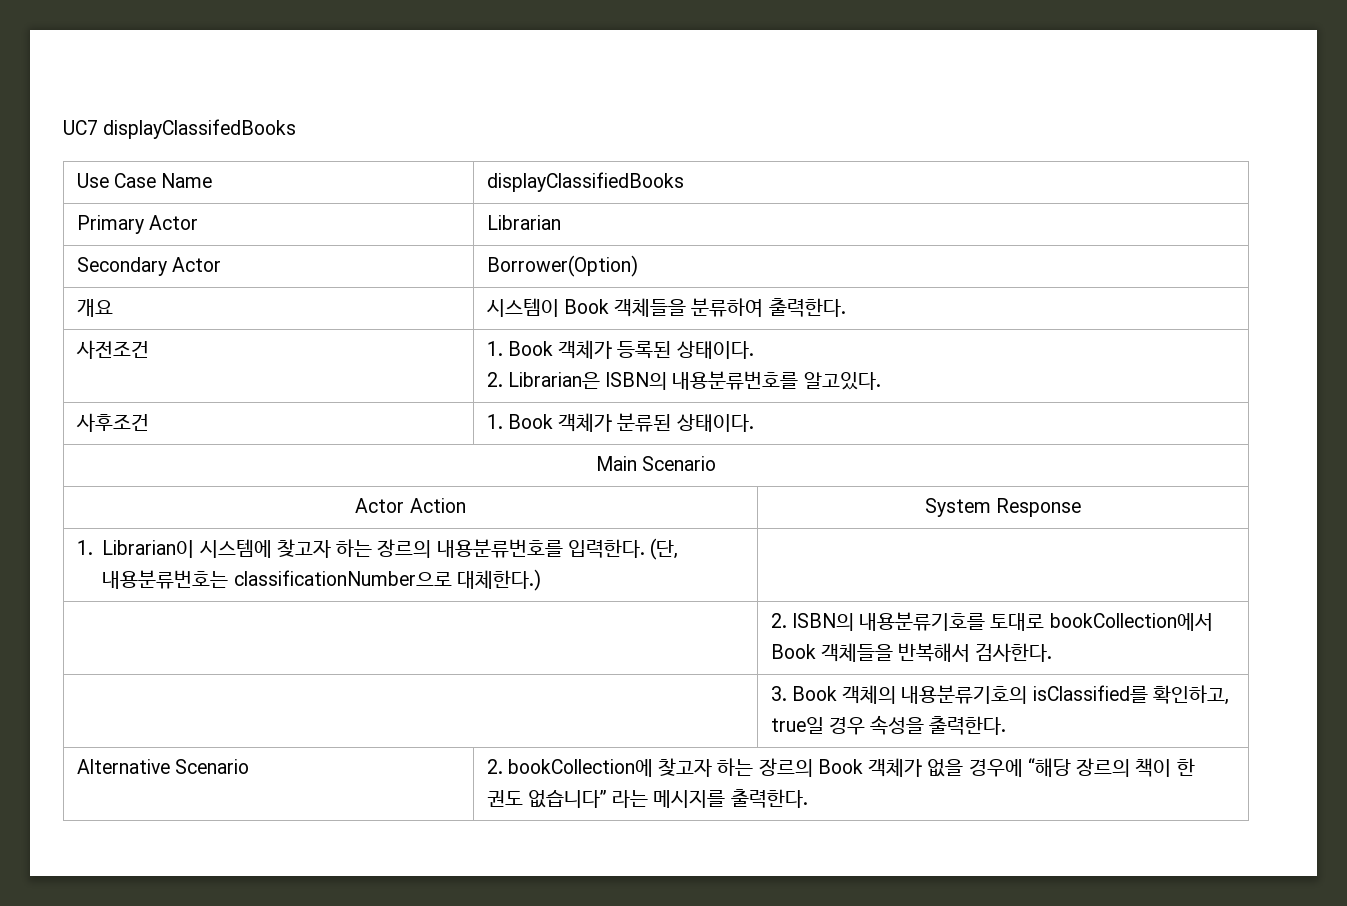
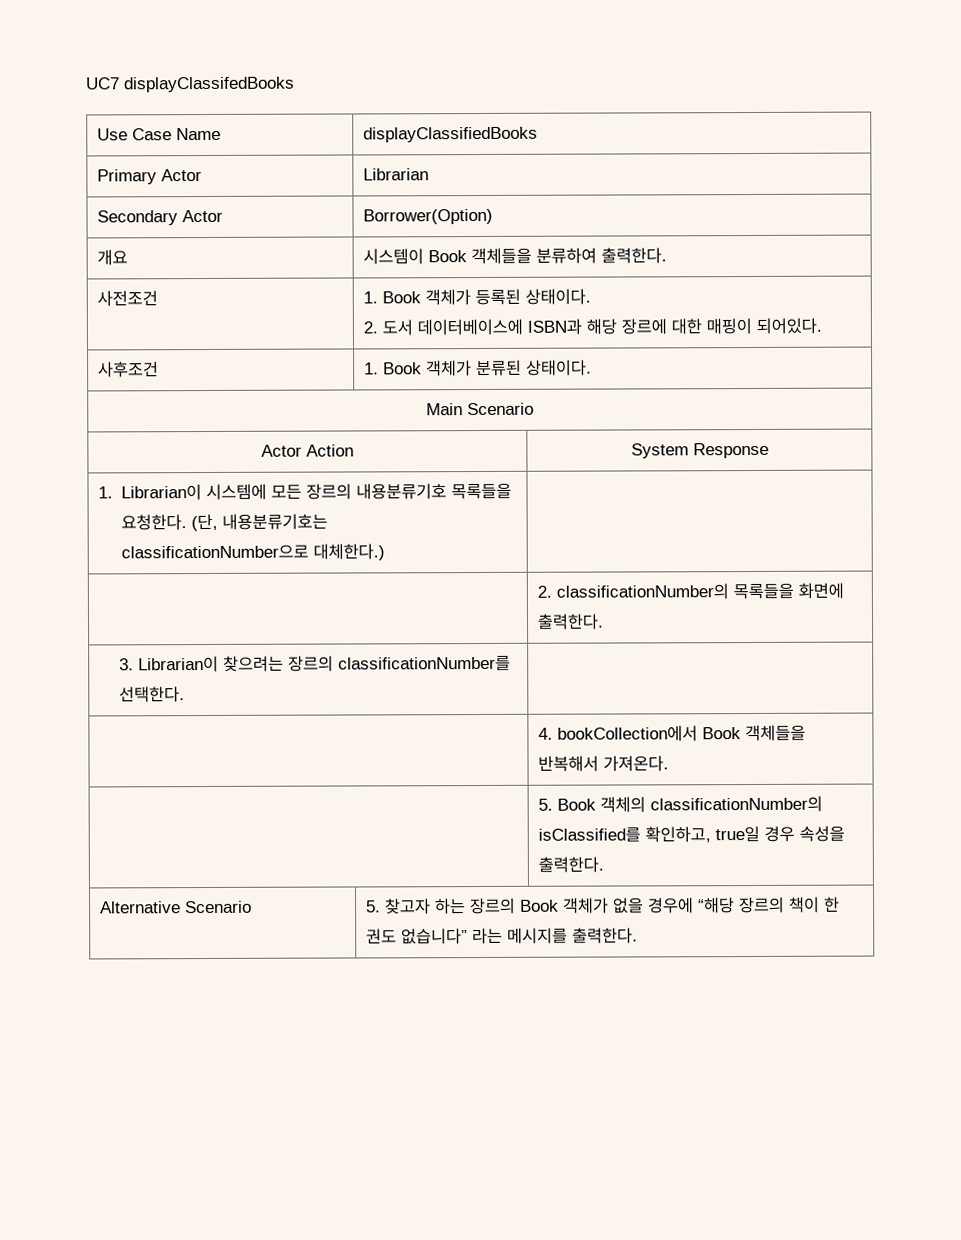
  사전조건 | 1. Book 객체가 등록된 상태이다.
- 2. Librarian은 ISBN의 내용분류번호를 알고있다.
+ 2. 도서 데이터베이스에 ISBN과 해당 장르에 대한 매핑이 되어있다.
- 1. Librarian이 시스템에 찾고자 하는 장르의 내용분류번호를 입력한다. (단, 내용분류번호는 classificationNumber으로 대체한다.) |
- | 2. ISBN의 내용분류기호를 토대로 bookCollection에서 Book 객체들을 반복해서 검사한다.
- | 3. Book 객체의 내용분류기호의 isClassified를 확인하고, true일 경우 속성을 출력한다.
+ 1. Librarian이 시스템에 모든 장르의 내용분류기호 목록들을 요청한다. (단, 내용분류기호는 classificationNumber으로 대체한다.) |
+ | 2. classificationNumber의 목록들을 화면에 출력한다.
+ 3. Librarian이 찾으려는 장르의 classificationNumber를 선택한다. |
+ | 4. bookCollection에서 Book 객체들을 반복해서 가져온다.
+ | 5. Book 객체의 classificationNumber의 isClassified를 확인하고, true일 경우 속성을 출력한다.
- Alternative Scenario | 2. bookCollection에 찾고자 하는 장르의 Book 객체가 없을 경우에 “해당 장르의 책이 한 권도 없습니다” 라는 메시지를 출력한다.
+ Alternative Scenario | 5. 찾고자 하는 장르의 Book 객체가 없을 경우에 “해당 장르의 책이 한 권도 없습니다” 라는 메시지를 출력한다.

